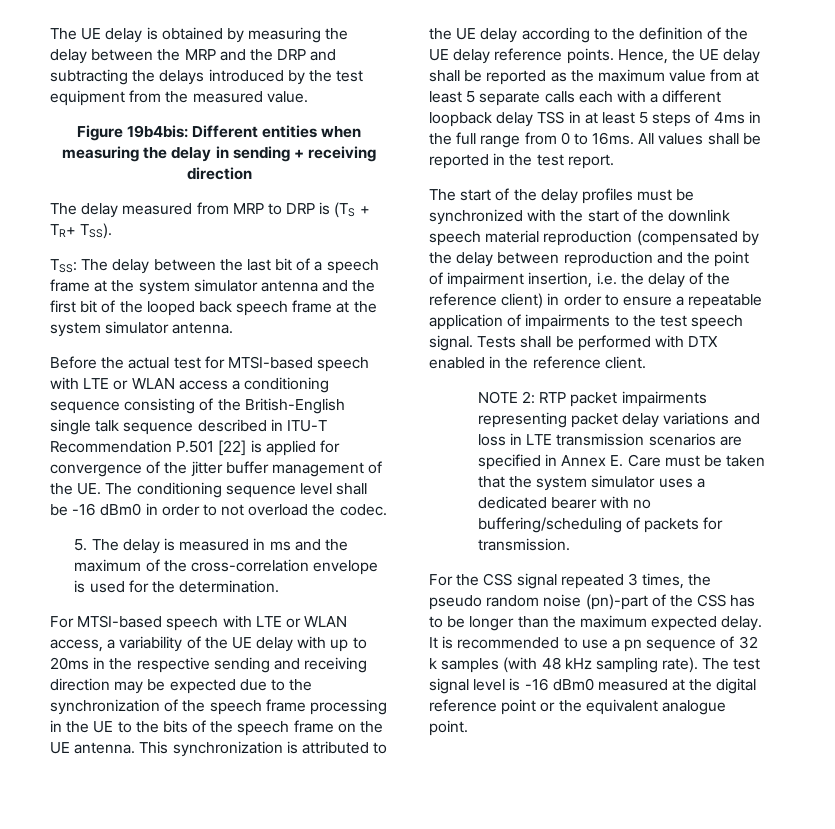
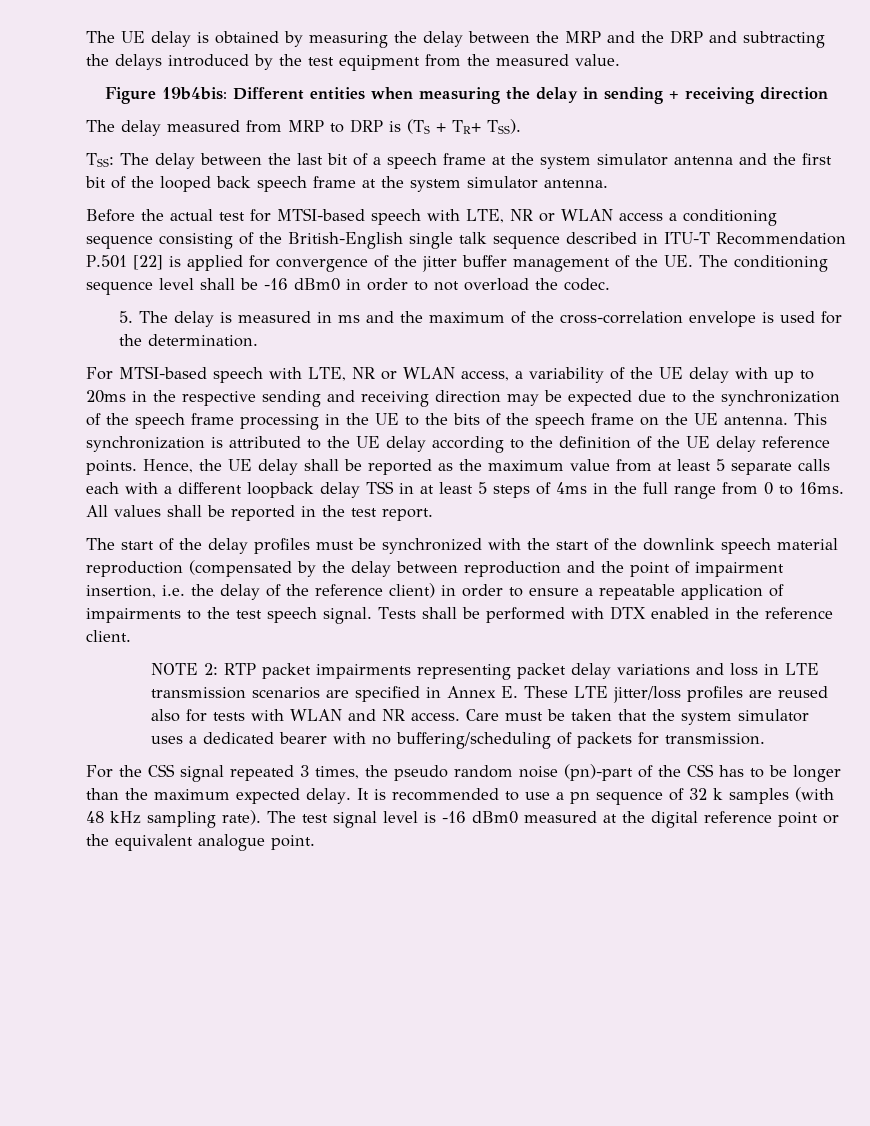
- Before the actual test for MTSI-based speech with LTE or WLAN access a conditioning sequence consisting of the British-English single talk sequence described in ITU-T Recommendation P.501 [22] is applied for convergence of the jitter buffer management of the UE. The conditioning sequence level shall be -16 dBm0 in order to not overload the codec.
+ Before the actual test for MTSI-based speech with LTE, NR or WLAN access a conditioning sequence consisting of the British-English single talk sequence described in ITU-T Recommendation P.501 [22] is applied for convergence of the jitter buffer management of the UE. The conditioning sequence level shall be -16 dBm0 in order to not overload the codec.
- For MTSI-based speech with LTE or WLAN access, a variability of the UE delay with up to 20ms in the respective sending and receiving direction may be expected due to the synchronization of the speech frame processing in the UE to the bits of the speech frame on the UE antenna.
+ For MTSI-based speech with LTE, NR or WLAN access, a variability of the UE delay with up to 20ms in the respective sending and receiving direction may be expected due to the synchronization of the speech frame processing in the UE to the bits of the speech frame on the UE antenna.
- NOTE 2: RTP packet impairments representing packet delay variations and loss in LTE transmission scenarios are specified in Annex E. Care must be taken that the system simulator uses a dedicated bearer with no buffering/scheduling of packets for transmission.
+ NOTE 2: RTP packet impairments representing packet delay variations and loss in LTE transmission scenarios are specified in Annex E. These LTE jitter/loss profiles are reused also for tests with WLAN and NR access. Care must be taken that the system simulator uses a dedicated bearer with no buffering/scheduling of packets for transmission.

